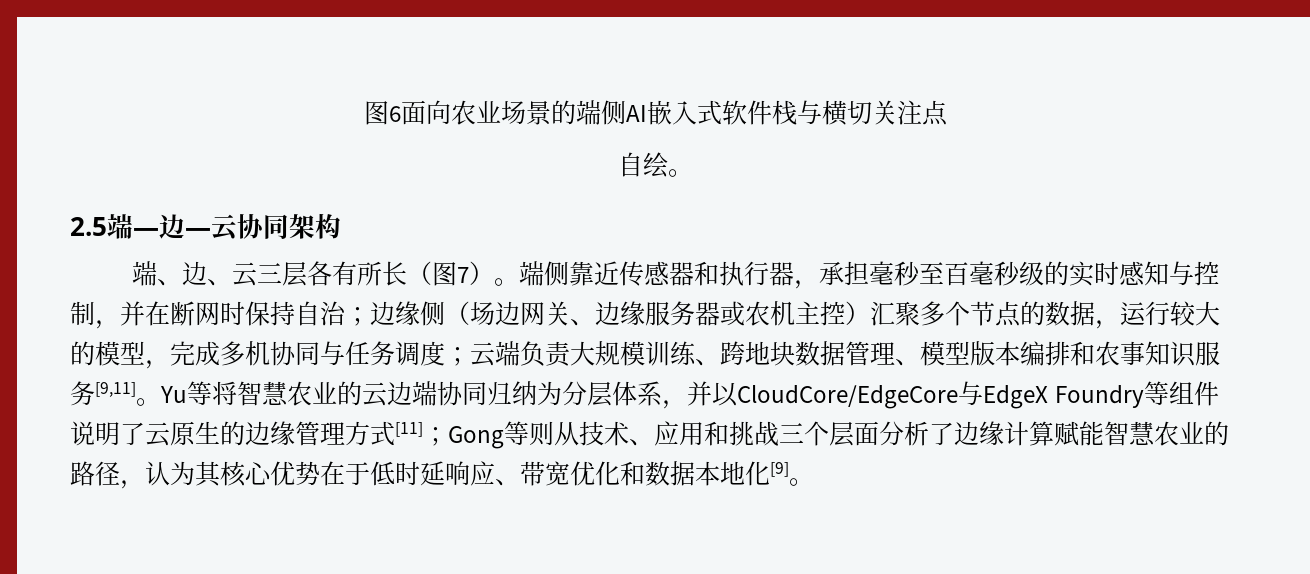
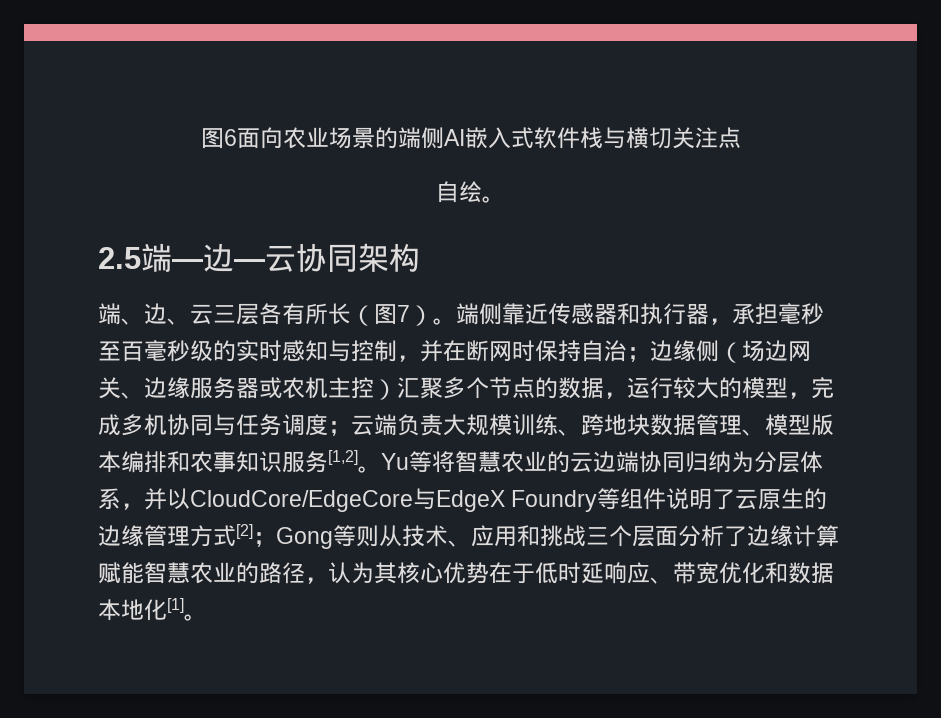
- 云端负责大规模训练、跨地块数据管理、模型版本编排和农事知识服务[9,11]。
+ 云端负责大规模训练、跨地块数据管理、模型版本编排和农事知识服务[1,2]。
- Yu等将智慧农业的云边端协同归纳为分层体系，并以CloudCore/EdgeCore与EdgeX Foundry等组件说明了云原生的边缘管理方式[11]；Gong等则从技术、应用和挑战三个层面分析了边缘计算赋能智慧农业的路径，认为其核心优势在于低时延响应、带宽优化和数据本地化[9]。
+ Yu等将智慧农业的云边端协同归纳为分层体系，并以CloudCore/EdgeCore与EdgeX Foundry等组件说明了云原生的边缘管理方式[2]；Gong等则从技术、应用和挑战三个层面分析了边缘计算赋能智慧农业的路径，认为其核心优势在于低时延响应、带宽优化和数据本地化[1]。

